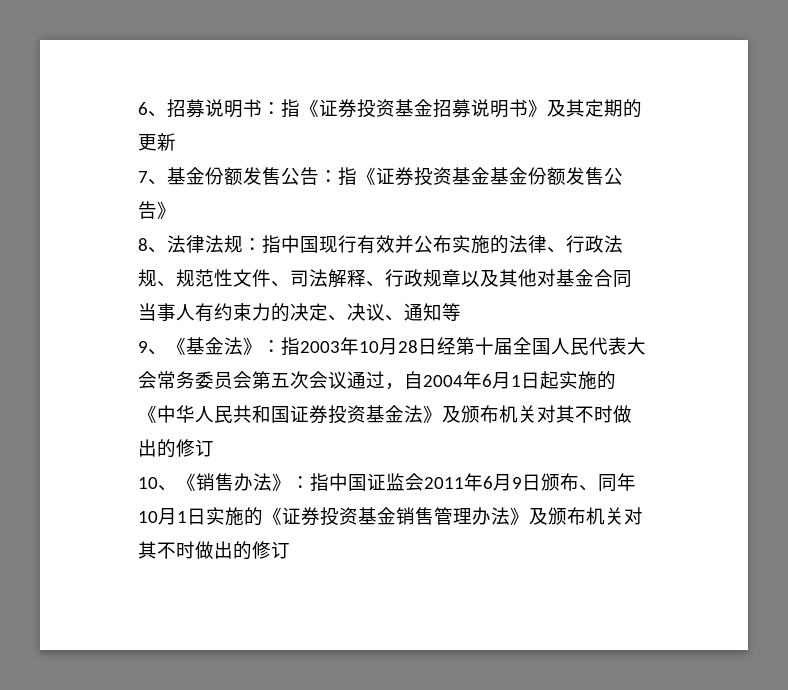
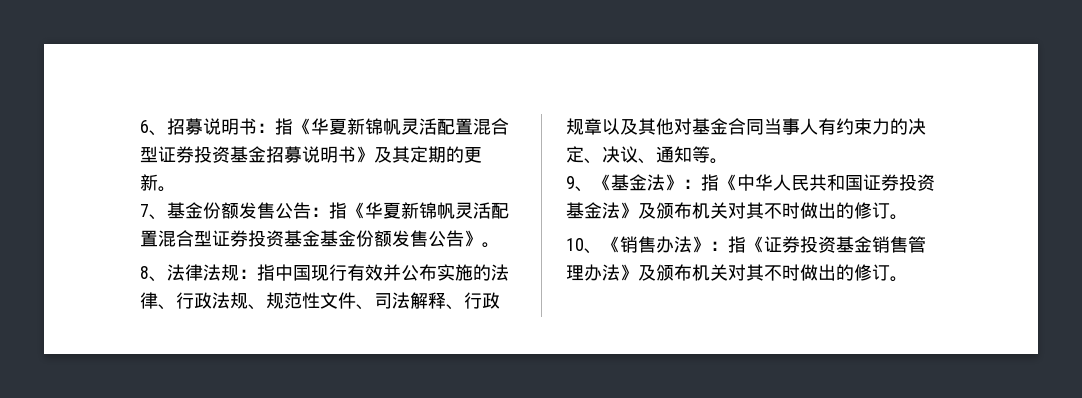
- 6、招募说明书：指《证券投资基金招募说明书》及其定期的更新
+ 6、招募说明书：指《华夏新锦帆灵活配置混合型证券投资基金招募说明书》及其定期的更新。
- 7、基金份额发售公告：指《证券投资基金基金份额发售公告》
+ 7、基金份额发售公告：指《华夏新锦帆灵活配置混合型证券投资基金基金份额发售公告》。
- 8、法律法规：指中国现行有效并公布实施的法律、行政法规、规范性文件、司法解释、行政规章以及其他对基金合同当事人有约束力的决定、决议、通知等
+ 8、法律法规：指中国现行有效并公布实施的法律、行政法规、规范性文件、司法解释、行政规章以及其他对基金合同当事人有约束力的决定、决议、通知等。
- 9、《基金法》：指2003年10月28日经第十届全国人民代表大会常务委员会第五次会议通过，自2004年6月1日起实施的《中华人民共和国证券投资基金法》及颁布机关对其不时做出的修订
+ 9、《基金法》：指《中华人民共和国证券投资基金法》及颁布机关对其不时做出的修订。
- 10、《销售办法》：指中国证监会2011年6月9日颁布、同年10月1日实施的《证券投资基金销售管理办法》及颁布机关对其不时做出的修订
+ 10、《销售办法》：指《证券投资基金销售管理办法》及颁布机关对其不时做出的修订。

